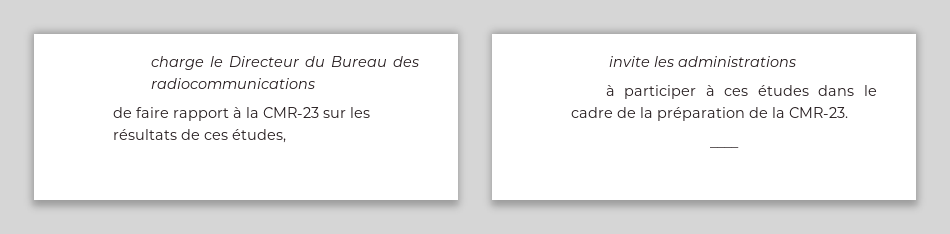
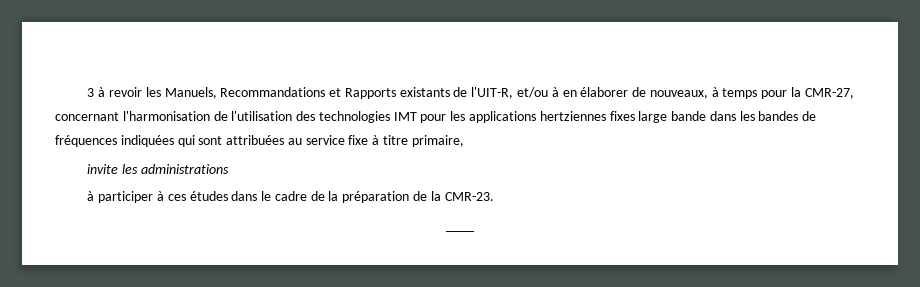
- charge le Directeur du Bureau des radiocommunications
- de faire rapport à la CMR-23 sur les résultats de ces études,
+ 3 à revoir les Manuels, Recommandations et Rapports existants de l'UIT-R, et/ou à en élaborer de nouveaux, à temps pour la CMR-27, concernant l'harmonisation de l'utilisation des technologies IMT pour les applications hertziennes fixes large bande dans les bandes de fréquences indiquées qui sont attribuées au service fixe à titre primaire,

